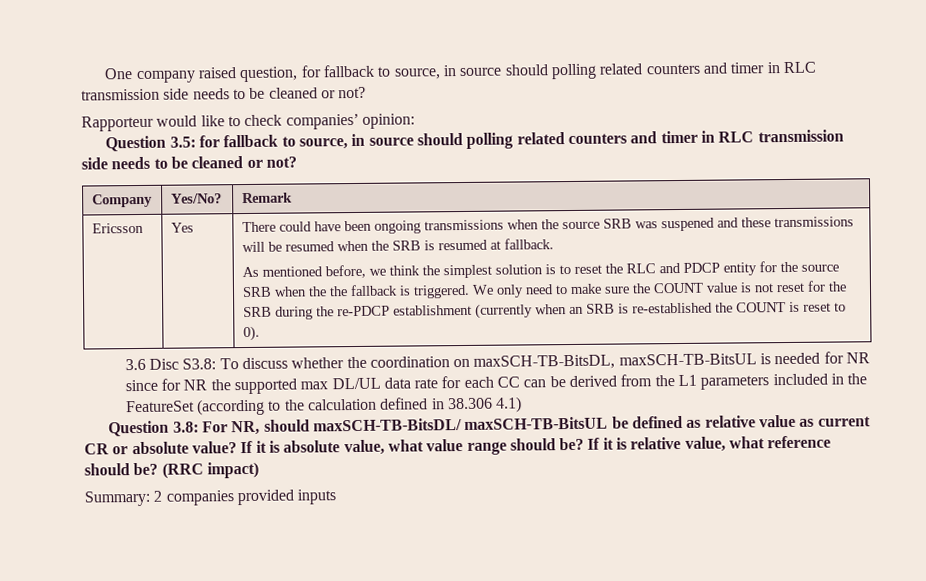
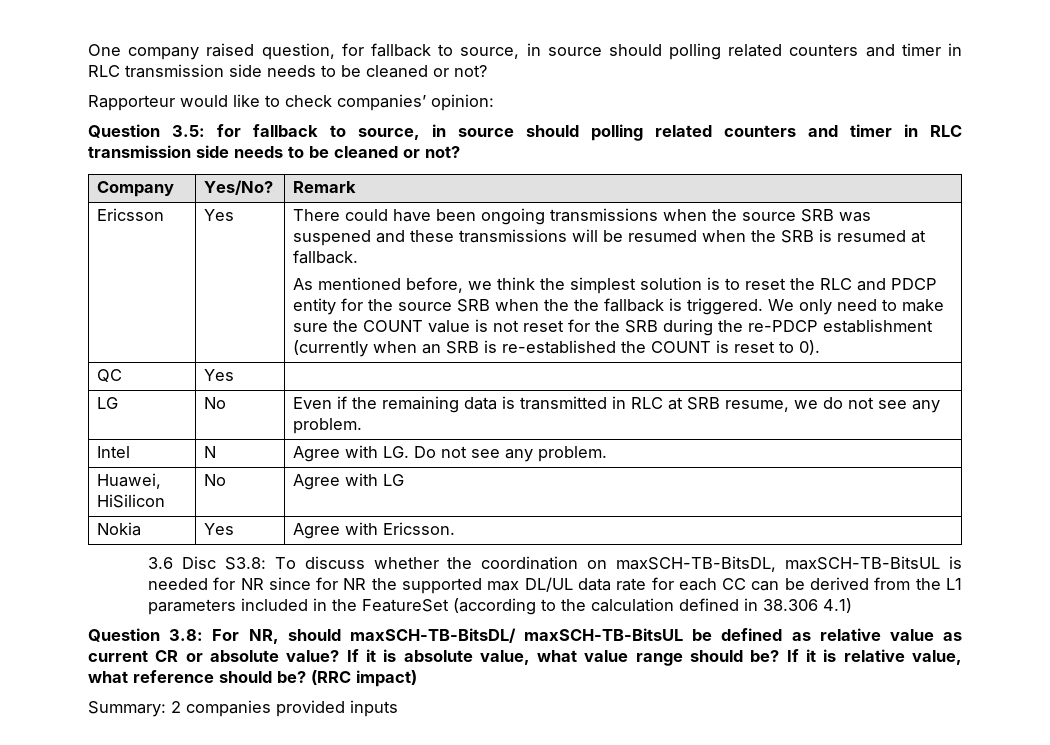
+ QC | Yes |
+ LG | No | Even if the remaining data is transmitted in RLC at SRB resume, we do not see any problem.
+ Intel | N | Agree with LG. Do not see any problem.
+ Huawei, HiSilicon | No | Agree with LG
+ Nokia | Yes | Agree with Ericsson.

